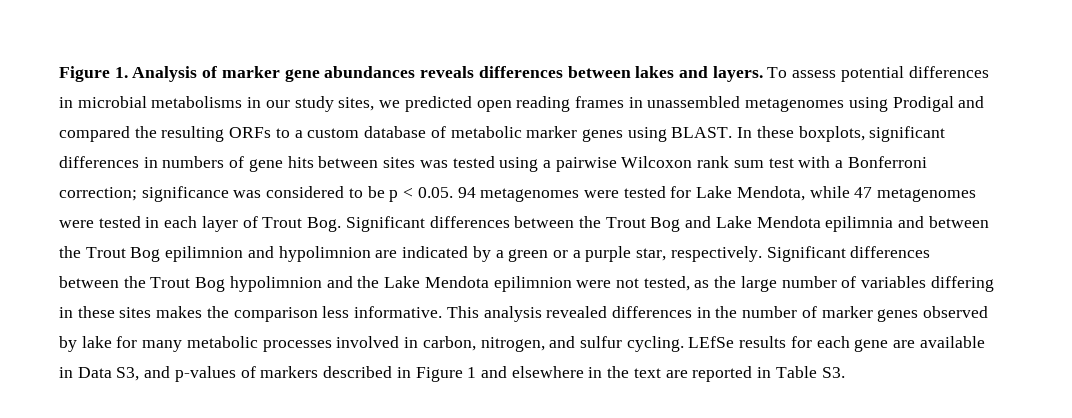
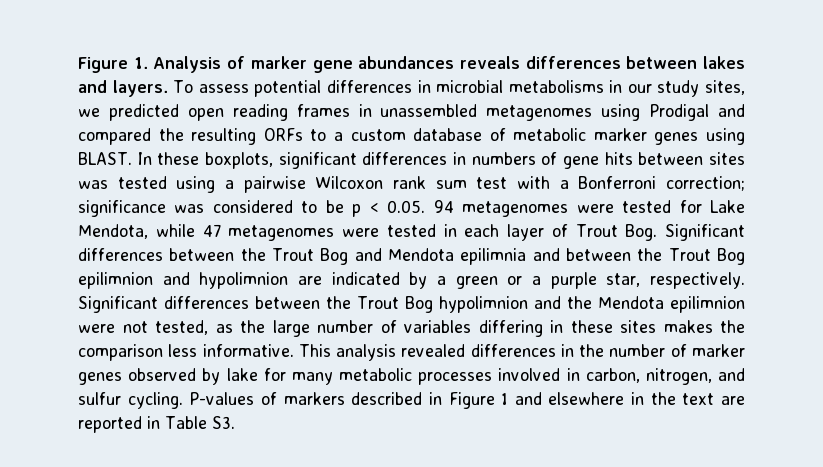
- significance was considered to be p < 0.05. 94 metagenomes were tested for Lake Mendota, while 47 metagenomes were tested in each layer of Trout Bog. Significant differences between the Trout Bog and Lake Mendota epilimnia and between the Trout Bog epilimnion and hypolimnion are indicated by a green or a purple star, respectively.
+ significance was considered to be p < 0.05. 94 metagenomes were tested for Lake Mendota, while 47 metagenomes were tested in each layer of Trout Bog. Significant differences between the Trout Bog and Mendota epilimnia and between the Trout Bog epilimnion and hypolimnion are indicated by a green or a purple star, respectively.
- Significant differences between the Trout Bog hypolimnion and the Lake Mendota epilimnion were not tested, as the large number of variables differing in these sites makes the comparison less informative.
+ Significant differences between the Trout Bog hypolimnion and the Mendota epilimnion were not tested, as the large number of variables differing in these sites makes the comparison less informative.
- LEfSe results for each gene are available in Data S3, and p-values of markers described in Figure 1 and elsewhere in the text are reported in Table S3.
+ P-values of markers described in Figure 1 and elsewhere in the text are reported in Table S3.

